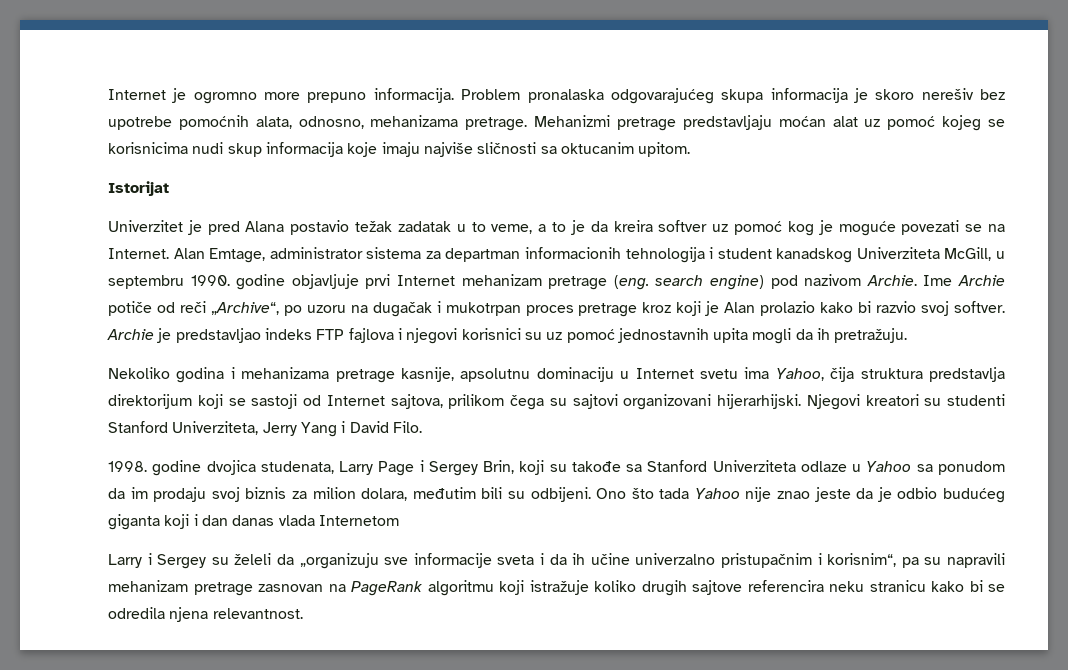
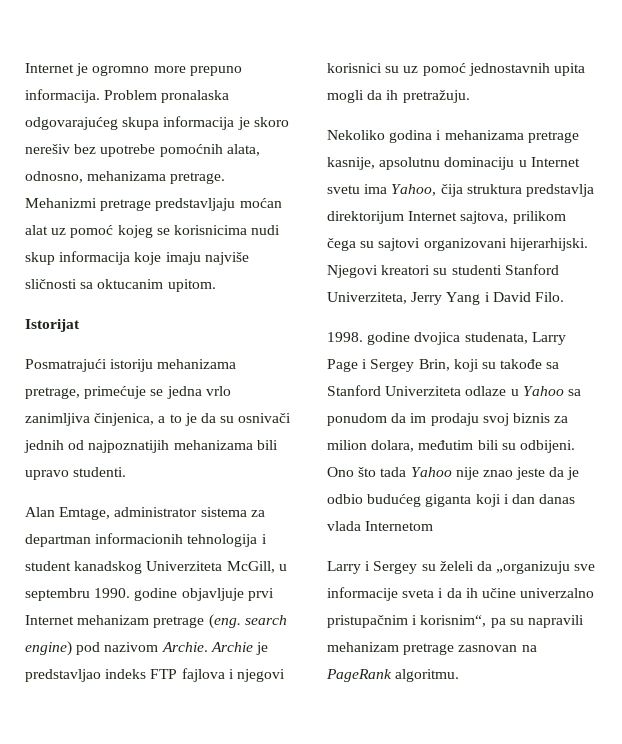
- Univerzitet je pred Alana postavio težak zadatak u to veme, a to je da kreira softver uz pomoć kog je moguće povezati se na Internet. Alan Emtage, administrator sistema za departman informacionih tehnologija i student kanadskog Univerziteta McGill, u septembru 1990. godine objavljuje prvi Internet mehanizam pretrage (eng. search engine) pod nazivom Archie.
+ Posmatrajući istoriju mehanizama pretrage, primećuje se jedna vrlo zanimljiva činjenica, a to je da su osnivači jednih od najpoznatijih mehanizama bili upravo studenti.
+ Alan Emtage, administrator sistema za departman informacionih tehnologija i student kanadskog Univerziteta McGill, u septembru 1990. godine objavljuje prvi Internet mehanizam pretrage (eng. search engine) pod nazivom Archie.
- Ime Archie potiče od reči „Archive“, po uzoru na dugačak i mukotrpan proces pretrage kroz koji je Alan prolazio kako bi razvio svoj softver.
- Nekoliko godina i mehanizama pretrage kasnije, apsolutnu dominaciju u Internet svetu ima Yahoo, čija struktura predstavlja direktorijum koji se sastoji od Internet sajtova, prilikom čega su sajtovi organizovani hijerarhijski.
+ Nekoliko godina i mehanizama pretrage kasnije, apsolutnu dominaciju u Internet svetu ima Yahoo, čija struktura predstavlja direktorijum Internet sajtova, prilikom čega su sajtovi organizovani hijerarhijski.
- Larry i Sergey su želeli da „organizuju sve informacije sveta i da ih učine univerzalno pristupačnim i korisnim“, pa su napravili mehanizam pretrage zasnovan na PageRank algoritmu koji istražuje koliko drugih sajtove referencira neku stranicu kako bi se odredila njena relevantnost.
+ Larry i Sergey su želeli da „organizuju sve informacije sveta i da ih učine univerzalno pristupačnim i korisnim“, pa su napravili mehanizam pretrage zasnovan na PageRank algoritmu.

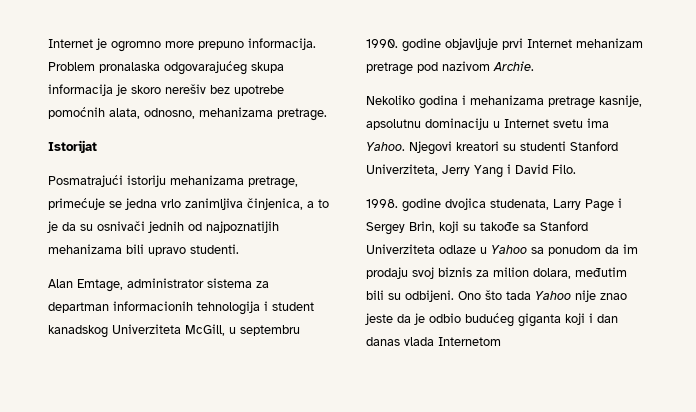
- Mehanizmi pretrage predstavljaju moćan alat uz pomoć kojeg se korisnicima nudi skup informacija koje imaju najviše sličnosti sa oktucanim upitom.
- Alan Emtage, administrator sistema za departman informacionih tehnologija i student kanadskog Univerziteta McGill, u septembru 1990. godine objavljuje prvi Internet mehanizam pretrage (eng. search engine) pod nazivom Archie. Archie je predstavljao indeks FTP fajlova i njegovi korisnici su uz pomoć jednostavnih upita mogli da ih pretražuju.
+ Alan Emtage, administrator sistema za departman informacionih tehnologija i student kanadskog Univerziteta McGill, u septembru 1990. godine objavljuje prvi Internet mehanizam pretrage pod nazivom Archie.
- Nekoliko godina i mehanizama pretrage kasnije, apsolutnu dominaciju u Internet svetu ima Yahoo, čija struktura predstavlja direktorijum Internet sajtova, prilikom čega su sajtovi organizovani hijerarhijski.
+ Nekoliko godina i mehanizama pretrage kasnije, apsolutnu dominaciju u Internet svetu ima Yahoo.
- Larry i Sergey su želeli da „organizuju sve informacije sveta i da ih učine univerzalno pristupačnim i korisnim“, pa su napravili mehanizam pretrage zasnovan na PageRank algoritmu.

